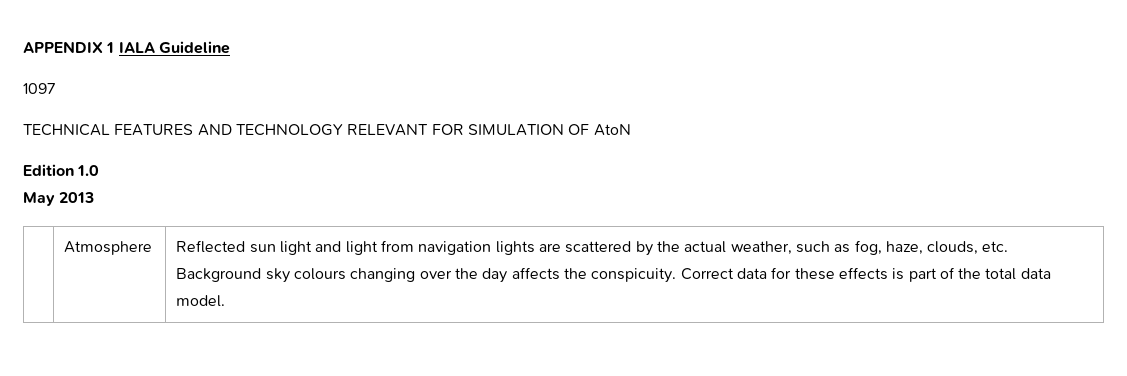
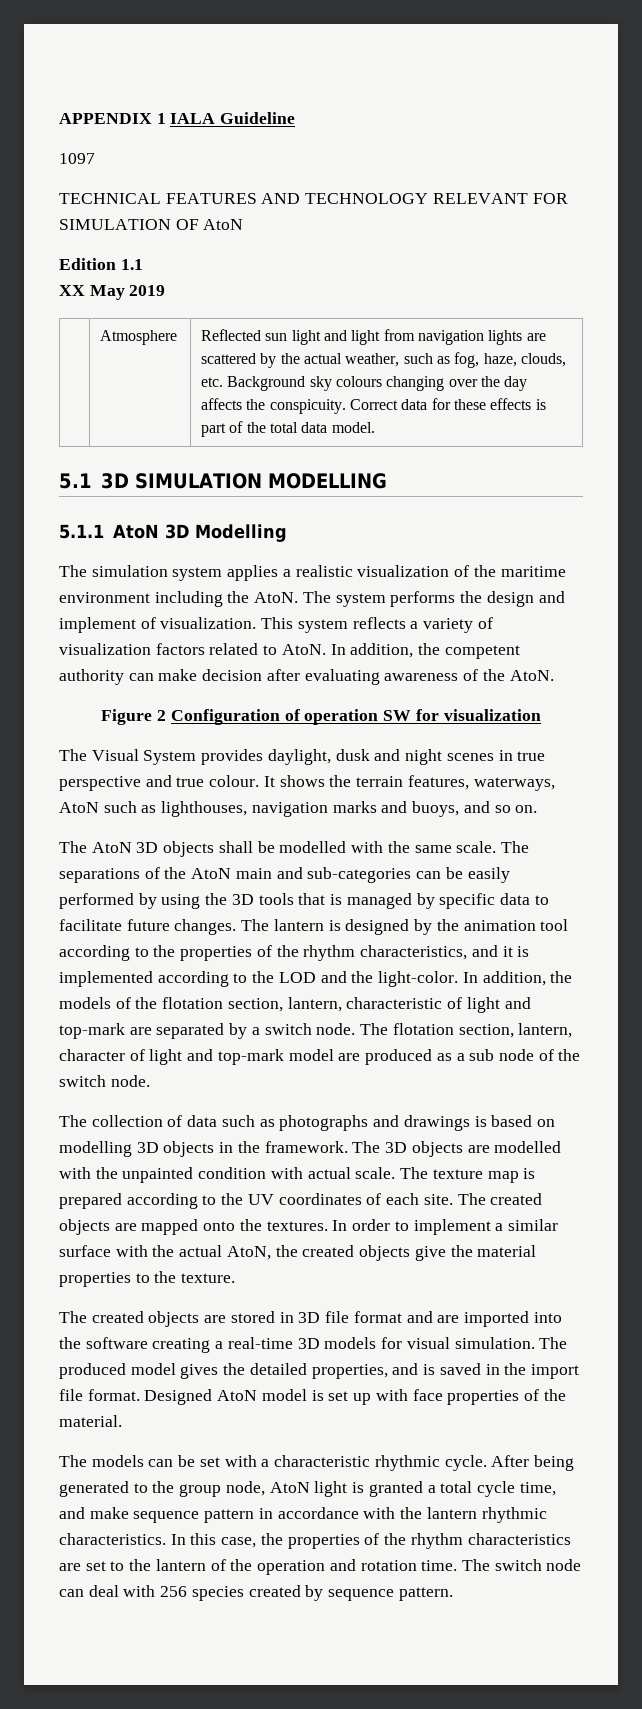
- Edition 1.0
- May 2013
+ Edition 1.1
+ XX May 2019
+ 5.1 3D SIMULATION MODELLING
+ 5.1.1 AtoN 3D Modelling
+ The simulation system applies a realistic visualization of the maritime environment including the AtoN. The system performs the design and implement of visualization. This system reflects a variety of visualization factors related to AtoN. In addition, the competent authority can make decision after evaluating awareness of the AtoN.
+ Figure 2 Configuration of operation SW for visualization
+ The Visual System provides daylight, dusk and night scenes in true perspective and true colour. It shows the terrain features, waterways, AtoN such as lighthouses, navigation marks and buoys, and so on.
+ The AtoN 3D objects shall be modelled with the same scale. The separations of the AtoN main and sub-categories can be easily performed by using the 3D tools that is managed by specific data to facilitate future changes. The lantern is designed by the animation tool according to the properties of the rhythm characteristics, and it is implemented according to the LOD and the light-color. In addition, the models of the flotation section, lantern, characteristic of light and top-mark are separated by a switch node. The flotation section, lantern, character of light and top-mark model are produced as a sub node of the switch node.
+ The collection of data such as photographs and drawings is based on modelling 3D objects in the framework. The 3D objects are modelled with the unpainted condition with actual scale. The texture map is prepared according to the UV coordinates of each site. The created objects are mapped onto the textures. In order to implement a similar surface with the actual AtoN, the created objects give the material properties to the texture.
+ The created objects are stored in 3D file format and are imported into the software creating a real-time 3D models for visual simulation. The produced model gives the detailed properties, and is saved in the import file format. Designed AtoN model is set up with face properties of the material.
+ The models can be set with a characteristic rhythmic cycle. After being generated to the group node, AtoN light is granted a total cycle time, and make sequence pattern in accordance with the lantern rhythmic characteristics. In this case, the properties of the rhythm characteristics are set to the lantern of the operation and rotation time. The switch node can deal with 256 species created by sequence pattern.

